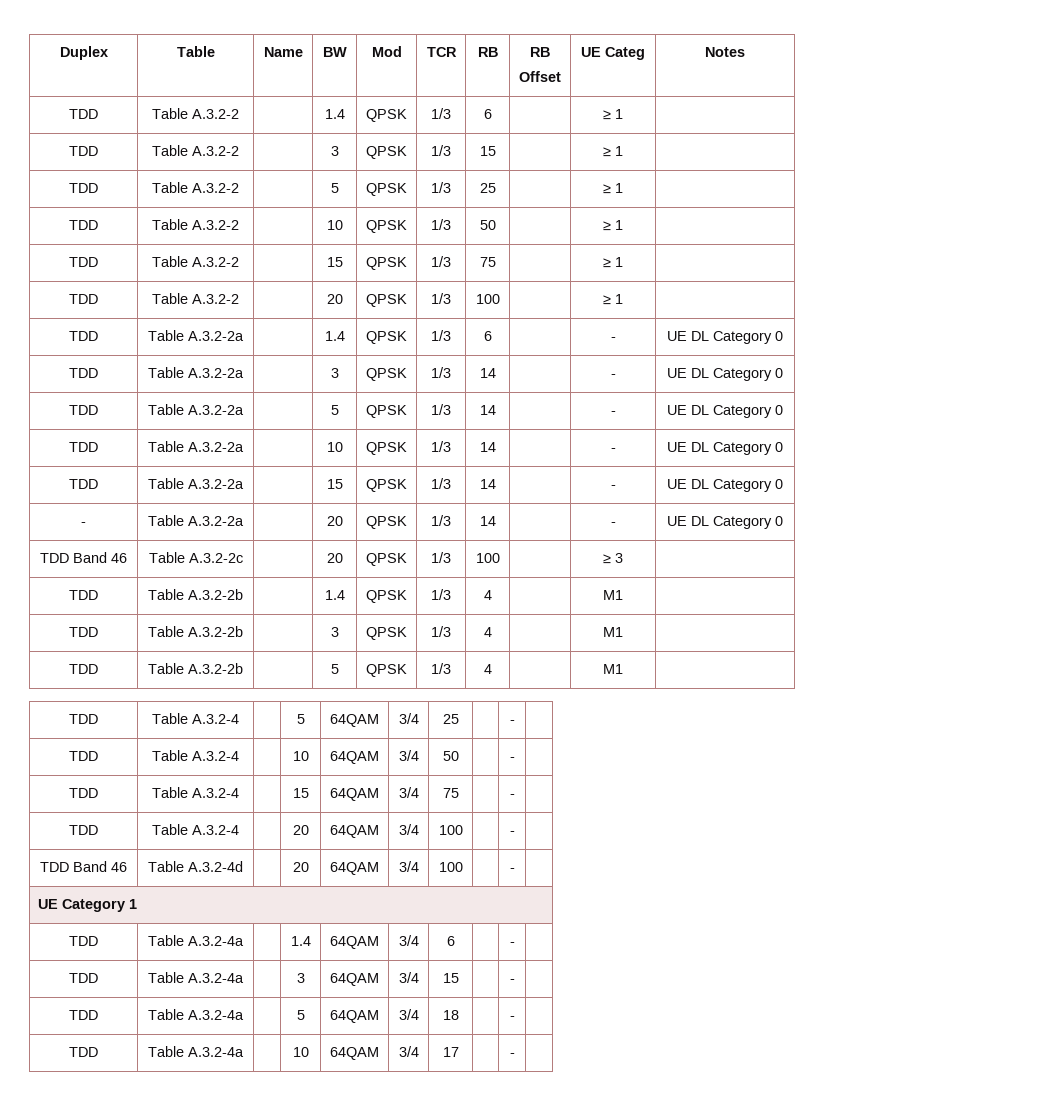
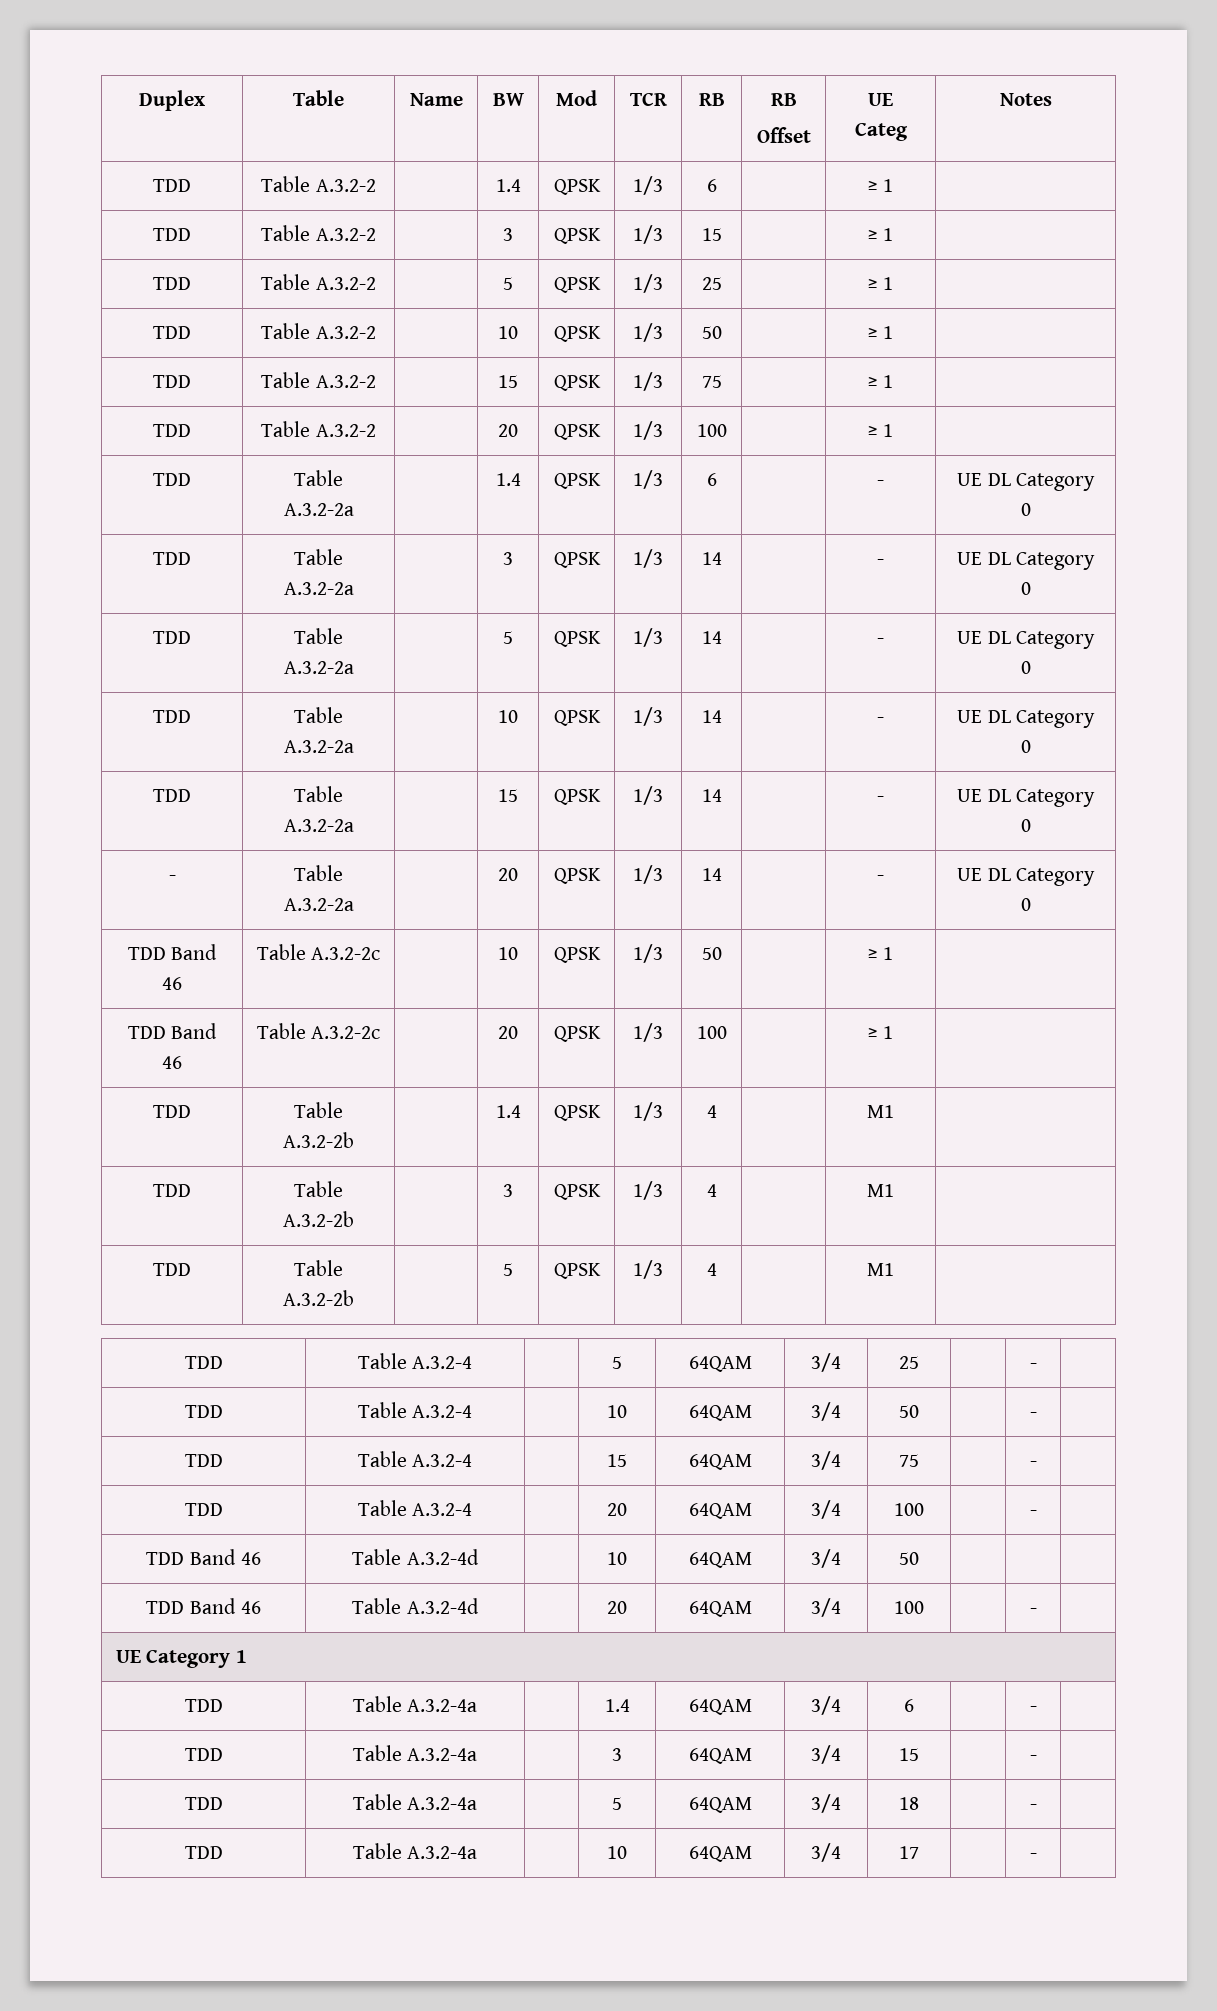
+ TDD Band 46 | Table A.3.2-2c | | 10 | QPSK | 1/3 | 50 | | ≥ 1 |
- TDD Band 46 | Table A.3.2-2c | | 20 | QPSK | 1/3 | 100 | | ≥ 3 |
+ TDD Band 46 | Table A.3.2-2c | | 20 | QPSK | 1/3 | 100 | | ≥ 1 |
+ TDD Band 46 | Table A.3.2-4d | | 10 | 64QAM | 3/4 | 50 | | |

